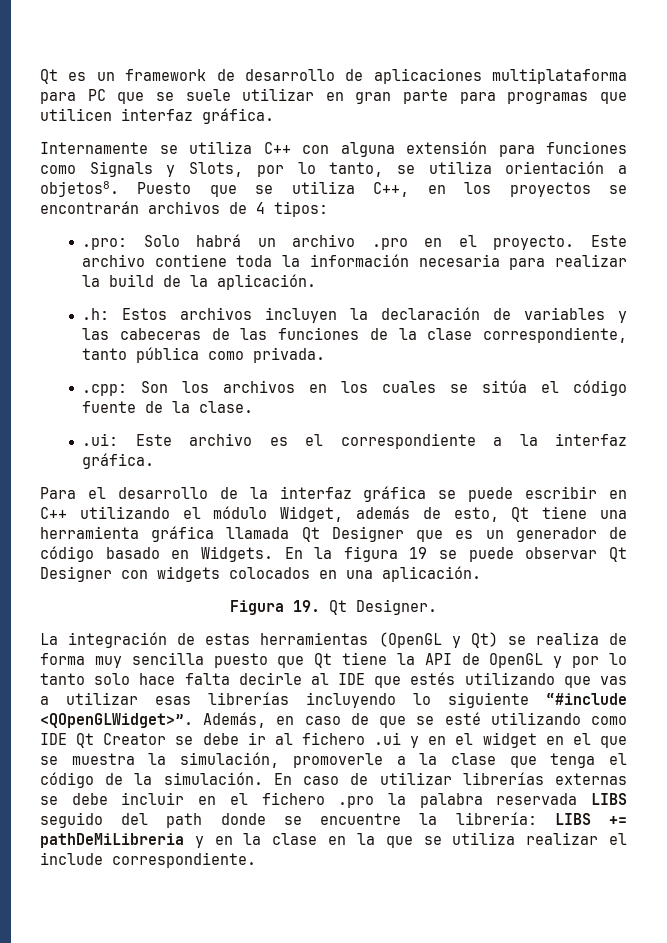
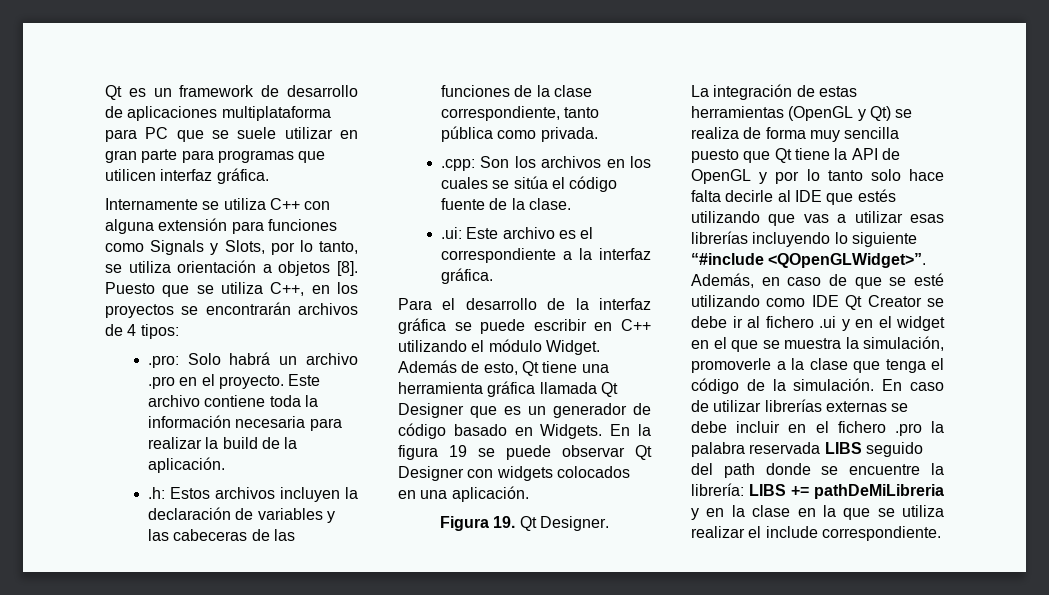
- Internamente se utiliza C++ con alguna extensión para funciones como Signals y Slots, por lo tanto, se utiliza orientación a objetos8.
+ Internamente se utiliza C++ con alguna extensión para funciones como Signals y Slots, por lo tanto, se utiliza orientación a objetos [8].
- Para el desarrollo de la interfaz gráfica se puede escribir en C++ utilizando el módulo Widget, además de esto, Qt tiene una herramienta gráfica llamada Qt Designer que es un generador de código basado en Widgets.
+ Para el desarrollo de la interfaz gráfica se puede escribir en C++ utilizando el módulo Widget. Además de esto, Qt tiene una herramienta gráfica llamada Qt Designer que es un generador de código basado en Widgets.

